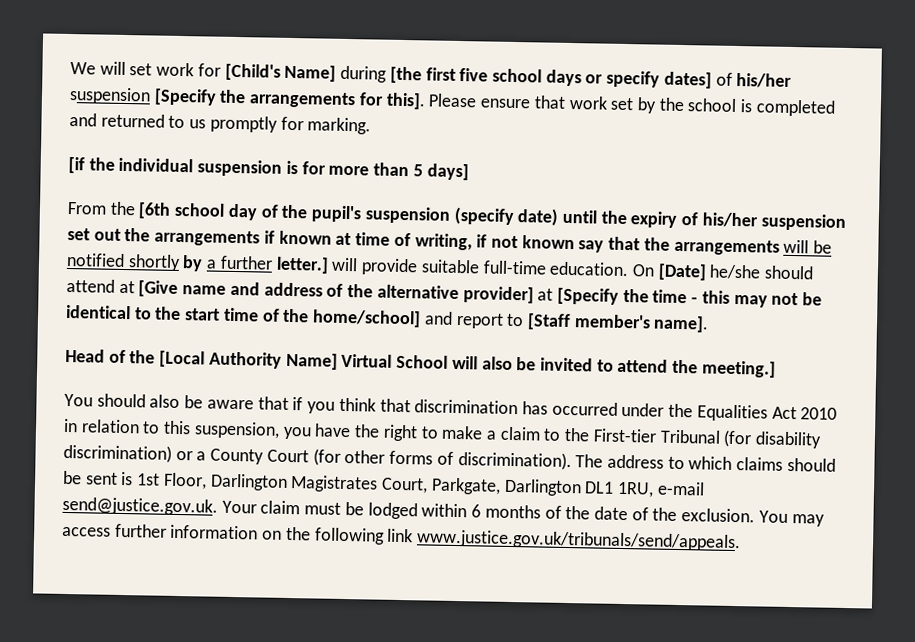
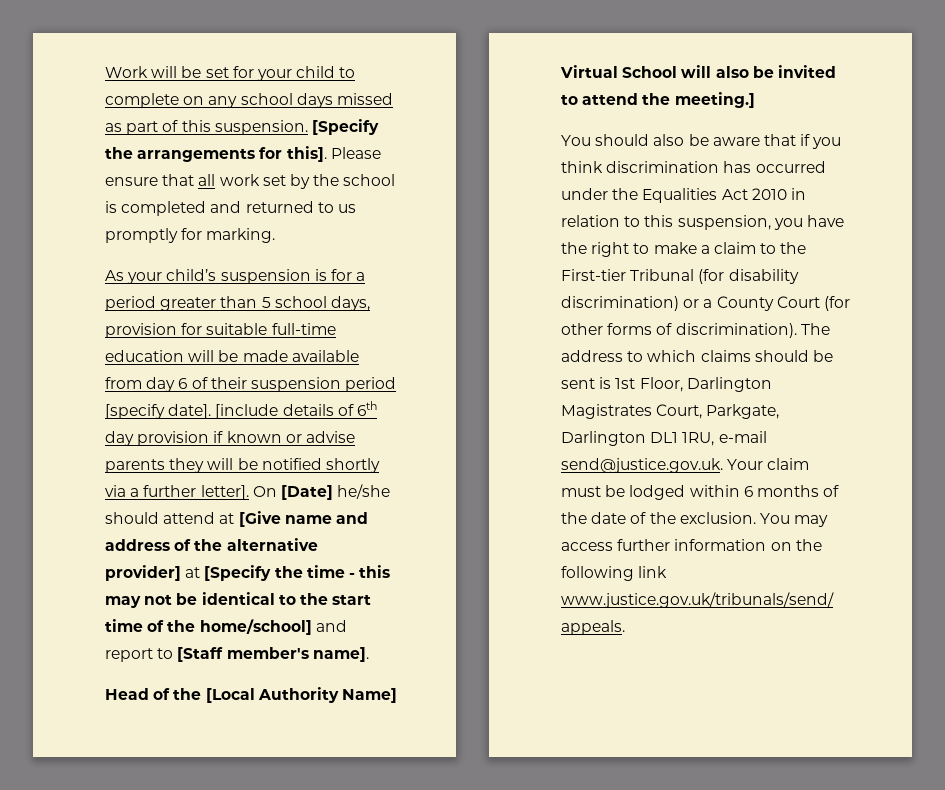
- We will set work for [Child's Name] during [the first five school days or specify dates] of his/her suspension [Specify the arrangements for this].
+ Work will be set for your child to complete on any school days missed as part of this suspension. [Specify the arrangements for this].
- Please ensure that work set by the school is completed and returned to us promptly for marking.
+ Please ensure that all work set by the school is completed and returned to us promptly for marking.
- [if the individual suspension is for more than 5 days]
- From the [6th school day of the pupil's suspension (specify date) until the expiry of his/her suspension set out the arrangements if known at time of writing, if not known say that the arrangements will be notified shortly by a further letter.] will provide suitable full-time education.
+ As your child’s suspension is for a period greater than 5 school days, provision for suitable full-time education will be made available from day 6 of their suspension period [specify date]. [include details of 6th day provision if known or advise parents they will be notified shortly via a further letter].
- You should also be aware that if you think that discrimination has occurred under the Equalities Act 2010 in relation to this suspension, you have the right to make a claim to the First-tier Tribunal (for disability discrimination) or a County Court (for other forms of discrimination).
+ You should also be aware that if you think discrimination has occurred under the Equalities Act 2010 in relation to this suspension, you have the right to make a claim to the First-tier Tribunal (for disability discrimination) or a County Court (for other forms of discrimination).

